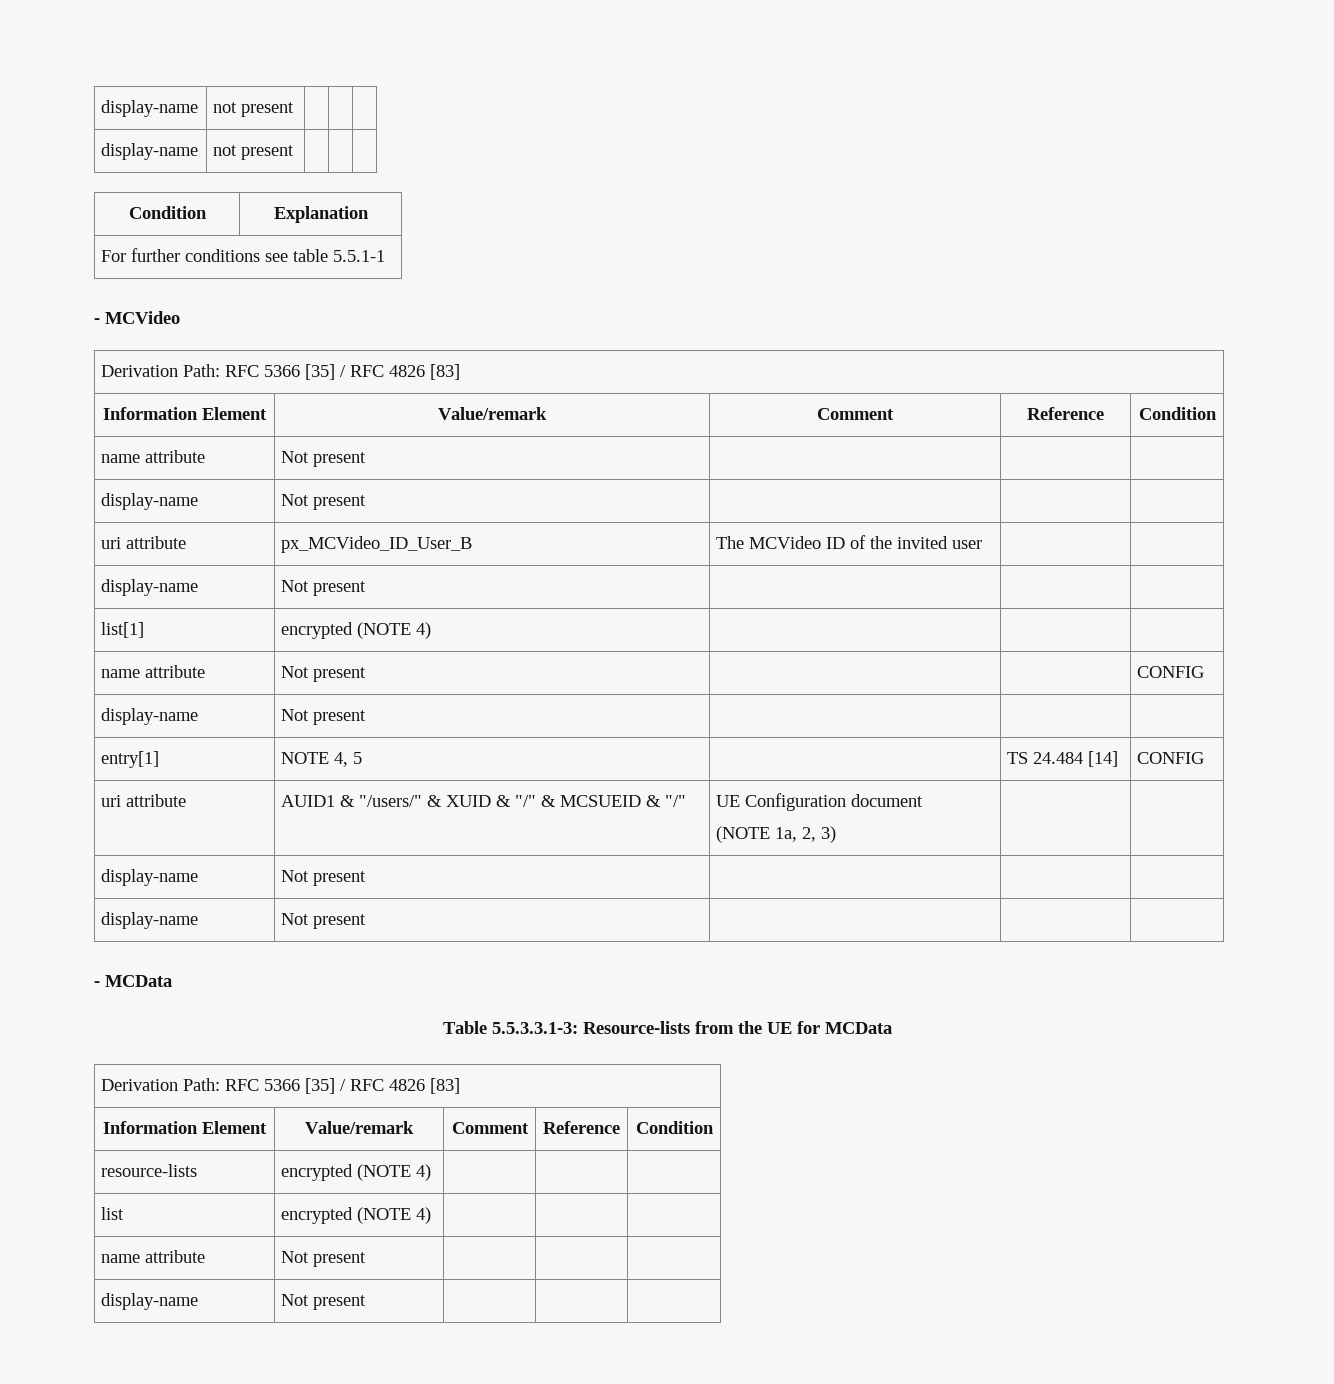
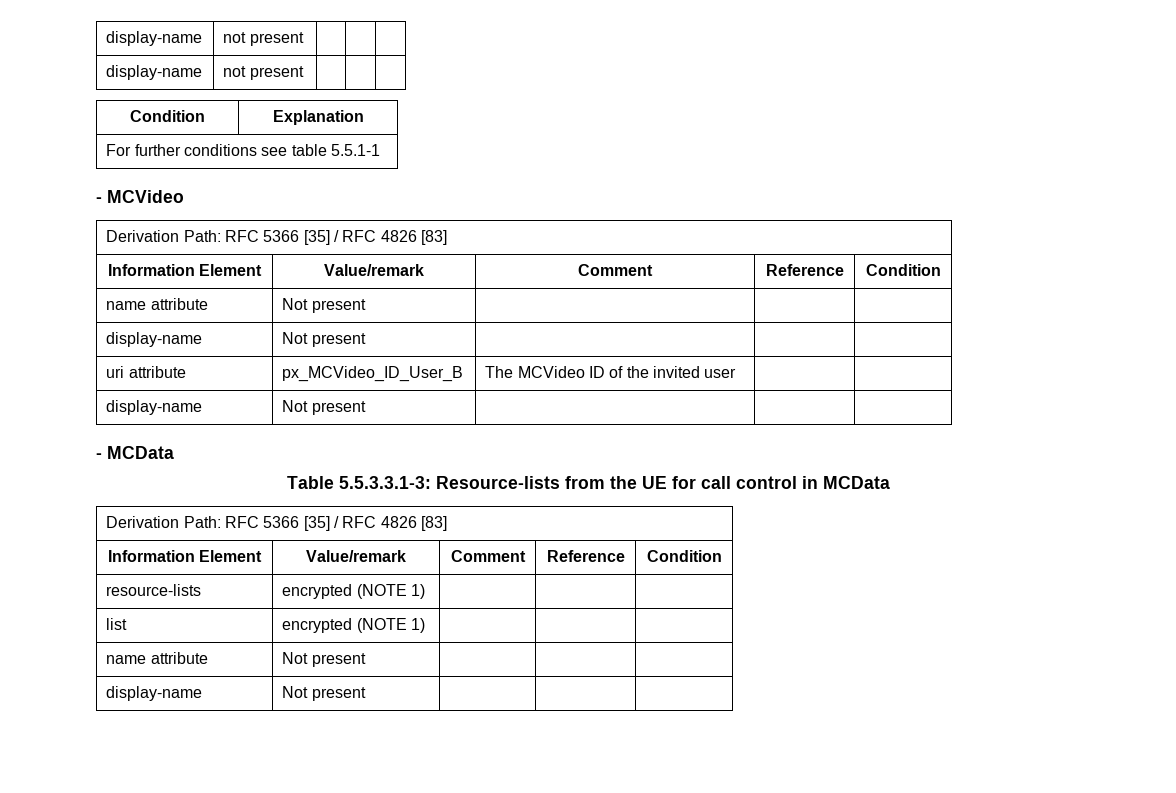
- list[1] | encrypted (NOTE 4) | | |
- name attribute | Not present | | | CONFIG
- display-name | Not present | | |
- entry[1] | NOTE 4, 5 | | TS 24.484 [14] | CONFIG
- uri attribute | AUID1 & "/users/" & XUID & "/" & MCSUEID & "/" | UE Configuration document
- (NOTE 1a, 2, 3) | |
- display-name | Not present | | |
- display-name | Not present | | |
- Table 5.5.3.3.1-3: Resource-lists from the UE for MCData
+ Table 5.5.3.3.1-3: Resource-lists from the UE for call control in MCData
- resource-lists | encrypted (NOTE 4) | | |
+ resource-lists | encrypted (NOTE 1) | | |
- list | encrypted (NOTE 4) | | |
+ list | encrypted (NOTE 1) | | |

